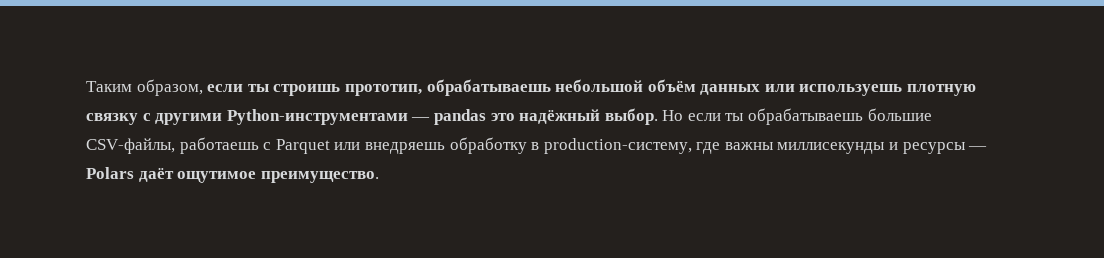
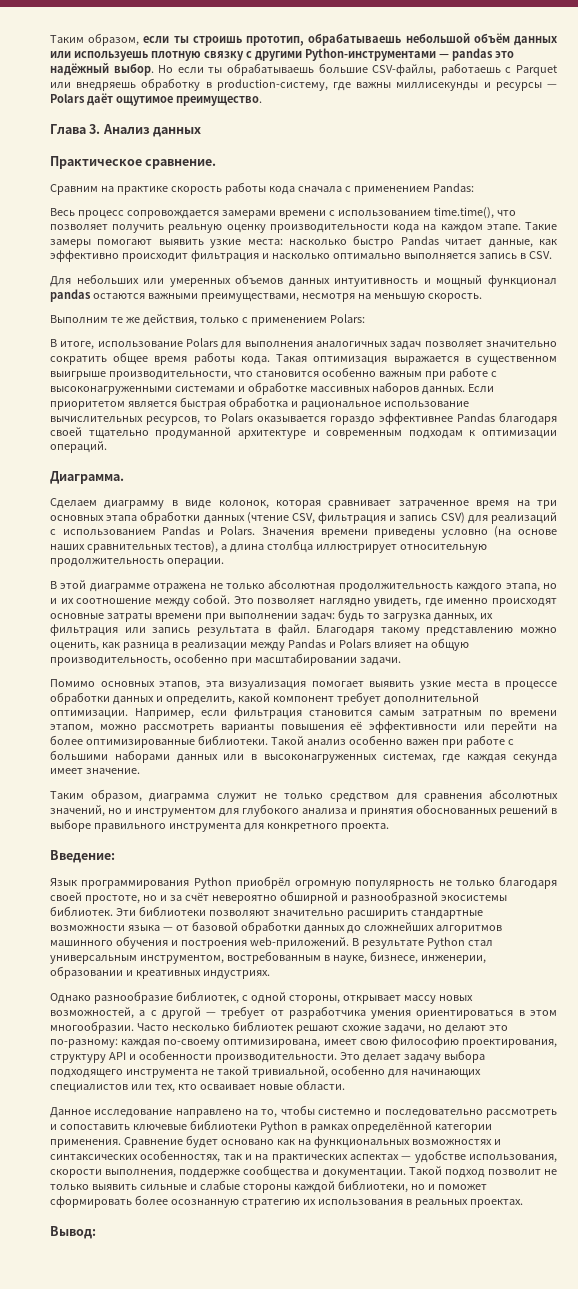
+ Глава 3. Анализ данных
+ Практическое сравнение.
+ Сравним на практике скорость работы кода сначала с применением Pandas:
+ Весь процесс сопровождается замерами времени с использованием time.time(), что позволяет получить реальную оценку производительности кода на каждом этапе. Такие замеры помогают выявить узкие места: насколько быстро Pandas читает данные, как эффективно происходит фильтрация и насколько оптимально выполняется запись в CSV.
+ Для небольших или умеренных объемов данных интуитивность и мощный функционал pandas остаются важными преимуществами, несмотря на меньшую скорость.
+ Выполним те же действия, только с применением Polars:
+ В итоге, использование Polars для выполнения аналогичных задач позволяет значительно сократить общее время работы кода. Такая оптимизация выражается в существенном выигрыше производительности, что становится особенно важным при работе с высоконагруженными системами и обработке массивных наборов данных. Если приоритетом является быстрая обработка и рациональное использование вычислительных ресурсов, то Polars оказывается гораздо эффективнее Pandas благодаря своей тщательно продуманной архитектуре и современным подходам к оптимизации операций.
+ Диаграмма.
+ Сделаем диаграмму в виде колонок, которая сравнивает затраченное время на три основных этапа обработки данных (чтение CSV, фильтрация и запись CSV) для реализаций с использованием Pandas и Polars. Значения времени приведены условно (на основе наших сравнительных тестов), а длина столбца иллюстрирует относительную продолжительность операции.
+ В этой диаграмме отражена не только абсолютная продолжительность каждого этапа, но и их соотношение между собой. Это позволяет наглядно увидеть, где именно происходят основные затраты времени при выполнении задач: будь то загрузка данных, их фильтрация или запись результата в файл. Благодаря такому представлению можно оценить, как разница в реализации между Pandas и Polars влияет на общую производительность, особенно при масштабировании задачи.
+ Помимо основных этапов, эта визуализация помогает выявить узкие места в процессе обработки данных и определить, какой компонент требует дополнительной оптимизации. Например, если фильтрация становится самым затратным по времени этапом, можно рассмотреть варианты повышения её эффективности или перейти на более оптимизированные библиотеки. Такой анализ особенно важен при работе с большими наборами данных или в высоконагруженных системах, где каждая секунда имеет значение.
+ Таким образом, диаграмма служит не только средством для сравнения абсолютных значений, но и инструментом для глубокого анализа и принятия обоснованных решений в выборе правильного инструмента для конкретного проекта.
+ Введение:
+ Язык программирования Python приобрёл огромную популярность не только благодаря своей простоте, но и за счёт невероятно обширной и разнообразной экосистемы библиотек. Эти библиотеки позволяют значительно расширить стандартные возможности языка — от базовой обработки данных до сложнейших алгоритмов машинного обучения и построения web-приложений. В результате Python стал универсальным инструментом, востребованным в науке, бизнесе, инженерии, образовании и креативных индустриях.
+ Однако разнообразие библиотек, с одной стороны, открывает массу новых возможностей, а с другой — требует от разработчика умения ориентироваться в этом многообразии. Часто несколько библиотек решают схожие задачи, но делают это по-разному: каждая по-своему оптимизирована, имеет свою философию проектирования, структуру API и особенности производительности. Это делает задачу выбора подходящего инструмента не такой тривиальной, особенно для начинающих специалистов или тех, кто осваивает новые области.
+ Данное исследование направлено на то, чтобы системно и последовательно рассмотреть и сопоставить ключевые библиотеки Python в рамках определённой категории применения. Сравнение будет основано как на функциональных возможностях и синтаксических особенностях, так и на практических аспектах — удобстве использования, скорости выполнения, поддержке сообщества и документации. Такой подход позволит не только выявить сильные и слабые стороны каждой библиотеки, но и поможет сформировать более осознанную стратегию их использования в реальных проектах.
+ Вывод:

